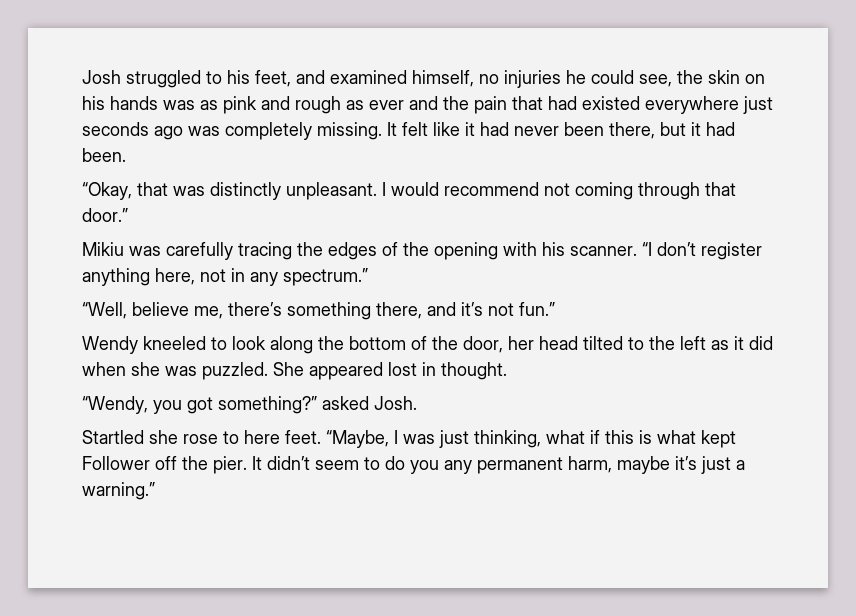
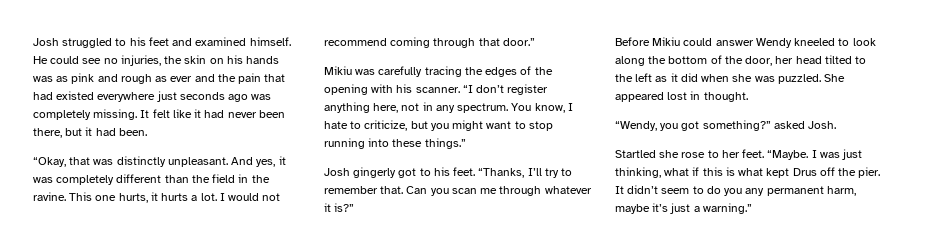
- Josh struggled to his feet, and examined himself, no injuries he could see, the skin on his hands was as pink and rough as ever and the pain that had existed everywhere just seconds ago was completely missing.
+ Josh struggled to his feet and examined himself. He could see no injuries, the skin on his hands was as pink and rough as ever and the pain that had existed everywhere just seconds ago was completely missing.
- I would recommend not coming through that door.”
+ And yes, it was completely different than the field in the ravine. This one hurts, it hurts a lot. I would not recommend coming through that door.”
- “I don’t register anything here, not in any spectrum.”
- “Well, believe me, there’s something there, and it’s not fun.”
- Wendy kneeled to look along the bottom of the door, her head tilted to the left as it did when she was puzzled.
+ “I don’t register anything here, not in any spectrum. You know, I hate to criticize, but you might want to stop running into these things.”
+ Josh gingerly got to his feet. “Thanks, I’ll try to remember that. Can you scan me through whatever it is?”
+ Before Mikiu could answer Wendy kneeled to look along the bottom of the door, her head tilted to the left as it did when she was puzzled.
- Startled she rose to here feet. “Maybe, I was just thinking, what if this is what kept Follower off the pier.
+ Startled she rose to her feet. “Maybe. I was just thinking, what if this is what kept Drus off the pier.

